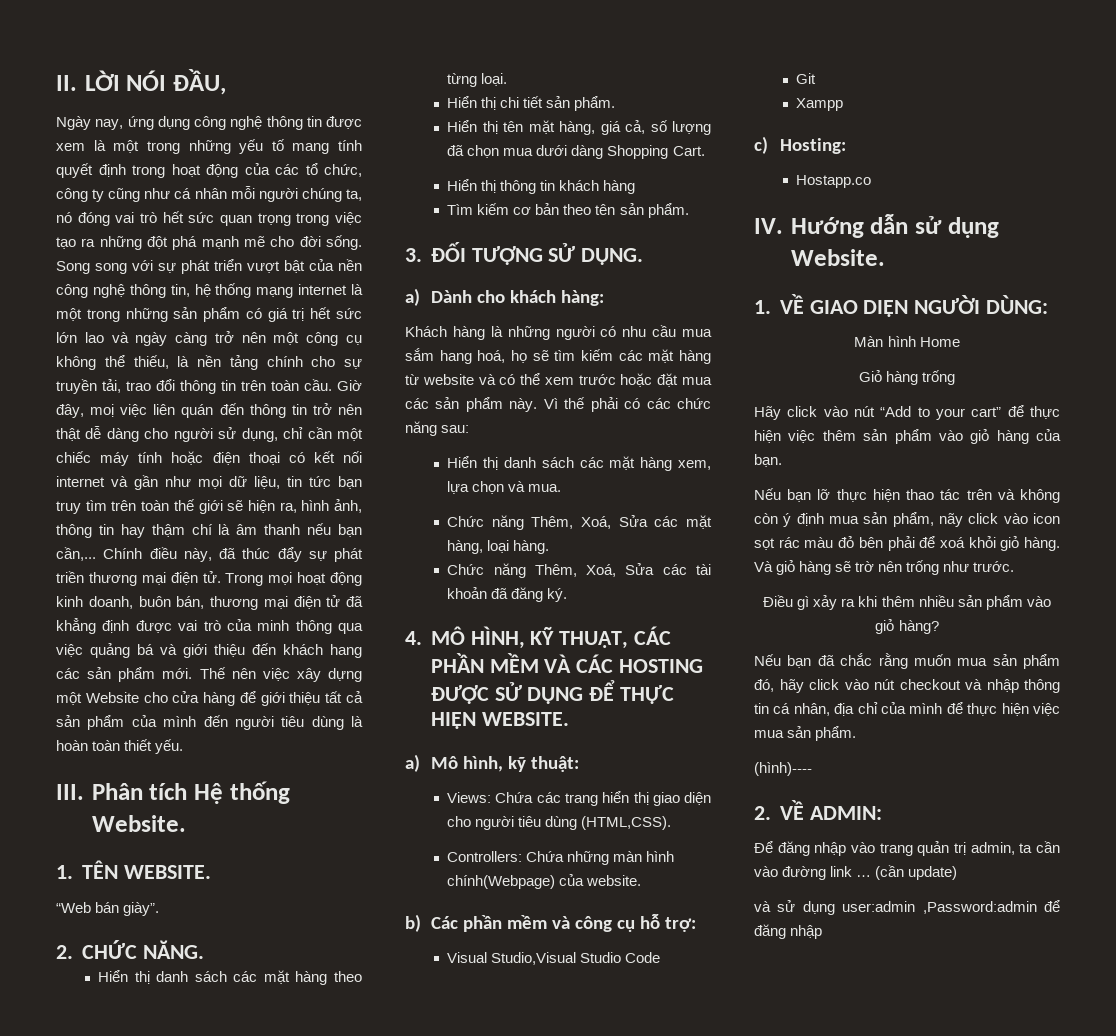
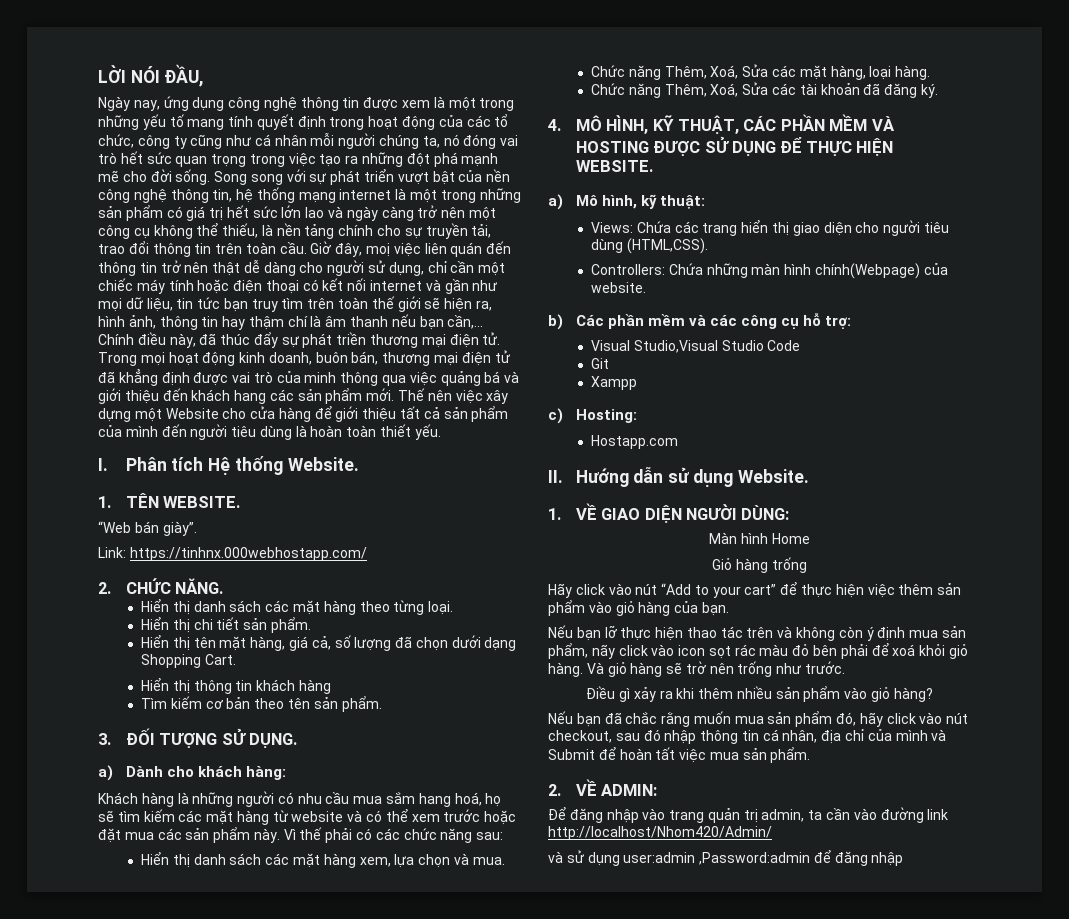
- II. LỜI NÓI ĐẦU,
+ LỜI NÓI ĐẦU,
- III. Phân tích Hệ thống Website.
+ I. Phân tích Hệ thống Website.
+ Link: https://tinhnx.000webhostapp.com/
- Hiển thị tên mặt hàng, giá cả, số lượng đã chọn mua dưới dàng Shopping Cart.
+ Hiển thị tên mặt hàng, giá cả, số lượng đã chọn dưới dạng Shopping Cart.
- 4. MÔ HÌNH, KỸ THUẬT, CÁC PHẦN MỀM VÀ CÁC HOSTING ĐƯỢC SỬ DỤNG ĐỂ THỰC HIỆN WEBSITE.
+ 4. MÔ HÌNH, KỸ THUẬT, CÁC PHẦN MỀM VÀ HOSTING ĐƯỢC SỬ DỤNG ĐỂ THỰC HIỆN WEBSITE.
- b) Các phần mềm và công cụ hỗ trợ:
+ b) Các phần mềm và các công cụ hỗ trợ:
- Hostapp.co
- IV. Hướng dẫn sử dụng Website.
+ Hostapp.com
+ II. Hướng dẫn sử dụng Website.
- Nếu bạn đã chắc rằng muốn mua sản phẩm đó, hãy click vào nút checkout và nhập thông tin cá nhân, địa chỉ của mình để thực hiện việc mua sản phẩm.
+ Nếu bạn đã chắc rằng muốn mua sản phẩm đó, hãy click vào nút checkout, sau đó nhập thông tin cá nhân, địa chỉ của mình và Submit để hoàn tất việc mua sản phẩm.
- (hình)----
- Để đăng nhập vào trang quản trị admin, ta cần vào đường link … (cần update)
+ Để đăng nhập vào trang quản trị admin, ta cần vào đường link http://localhost/Nhom420/Admin/

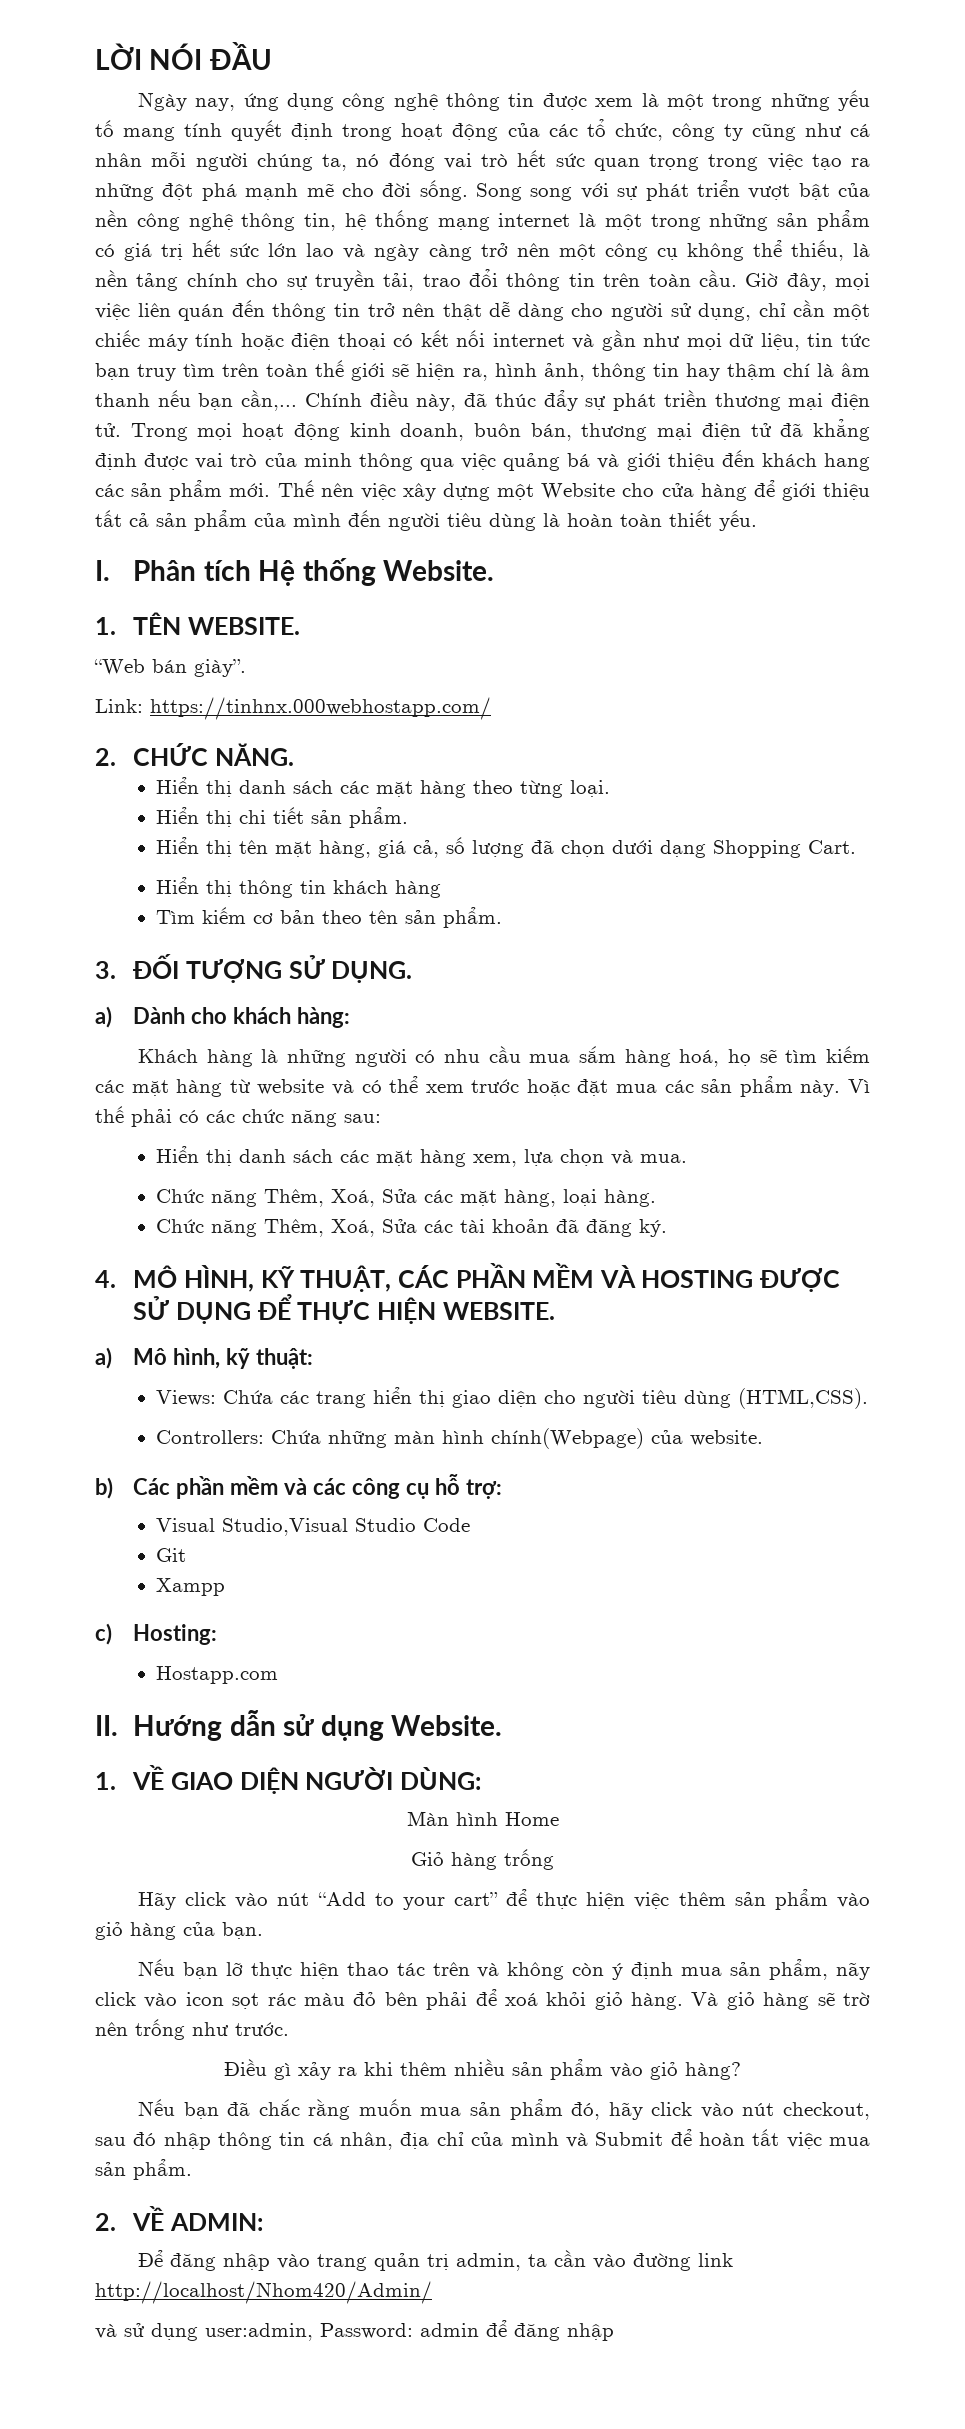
- LỜI NÓI ĐẦU,
+ LỜI NÓI ĐẦU
- Giờ đây, moị việc liên quán đến thông tin trở nên thật dễ dàng cho người sử dụng, chỉ cần một chiếc máy tính hoặc điện thoại có kết nối internet và gần như mọi dữ liệu, tin tức bạn truy tìm trên toàn thế giới sẽ hiện ra, hình ảnh, thông tin hay thậm chí là âm thanh nếu bạn cần,...
+ Giờ đây, mọi việc liên quán đến thông tin trở nên thật dễ dàng cho người sử dụng, chỉ cần một chiếc máy tính hoặc điện thoại có kết nối internet và gần như mọi dữ liệu, tin tức bạn truy tìm trên toàn thế giới sẽ hiện ra, hình ảnh, thông tin hay thậm chí là âm thanh nếu bạn cần,...
- Khách hàng là những người có nhu cầu mua sắm hang hoá, họ sẽ tìm kiếm các mặt hàng từ website và có thể xem trước hoặc đặt mua các sản phẩm này.
+ Khách hàng là những người có nhu cầu mua sắm hàng hoá, họ sẽ tìm kiếm các mặt hàng từ website và có thể xem trước hoặc đặt mua các sản phẩm này.
- và sử dụng user:admin ,Password:admin để đăng nhập
+ và sử dụng user:admin, Password: admin để đăng nhập

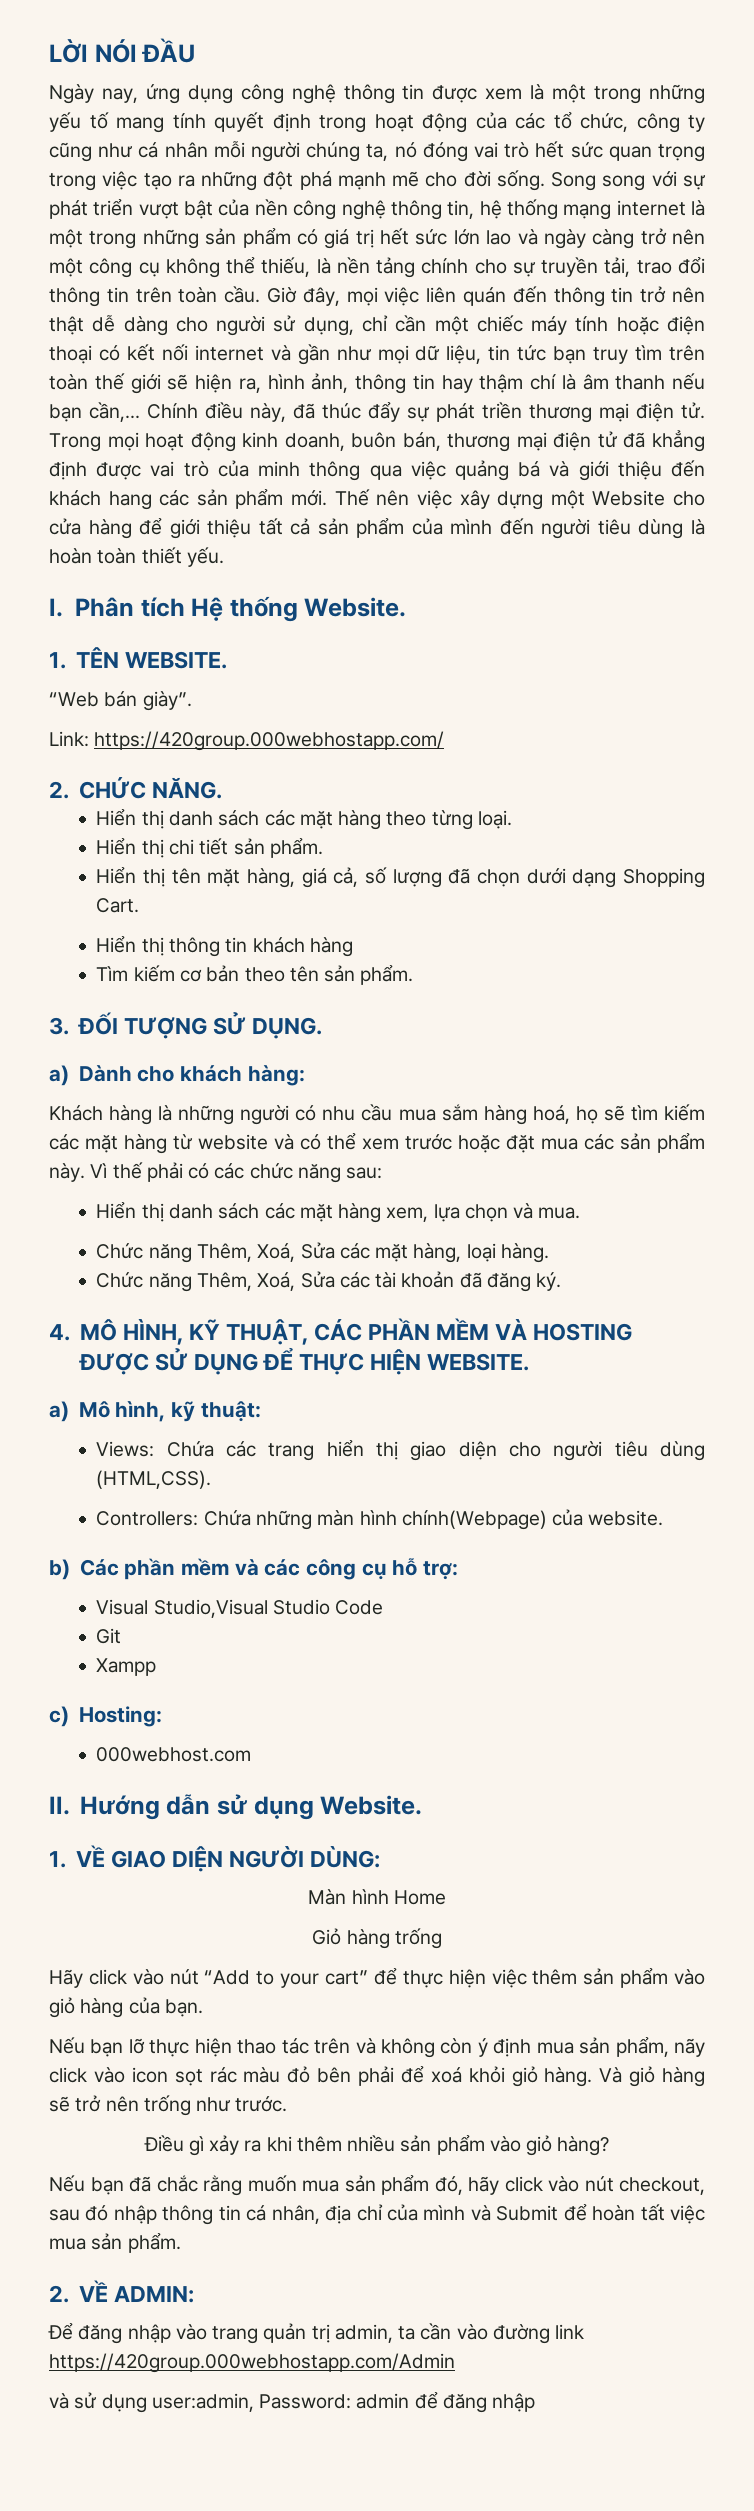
- Link: https://tinhnx.000webhostapp.com/
+ Link: https://420group.000webhostapp.com/
- Hostapp.com
+ 000webhost.com
- Và giỏ hàng sẽ trờ nên trống như trước.
+ Và giỏ hàng sẽ trở nên trống như trước.
- Để đăng nhập vào trang quản trị admin, ta cần vào đường link http://localhost/Nhom420/Admin/
+ Để đăng nhập vào trang quản trị admin, ta cần vào đường link https://420group.000webhostapp.com/Admin

